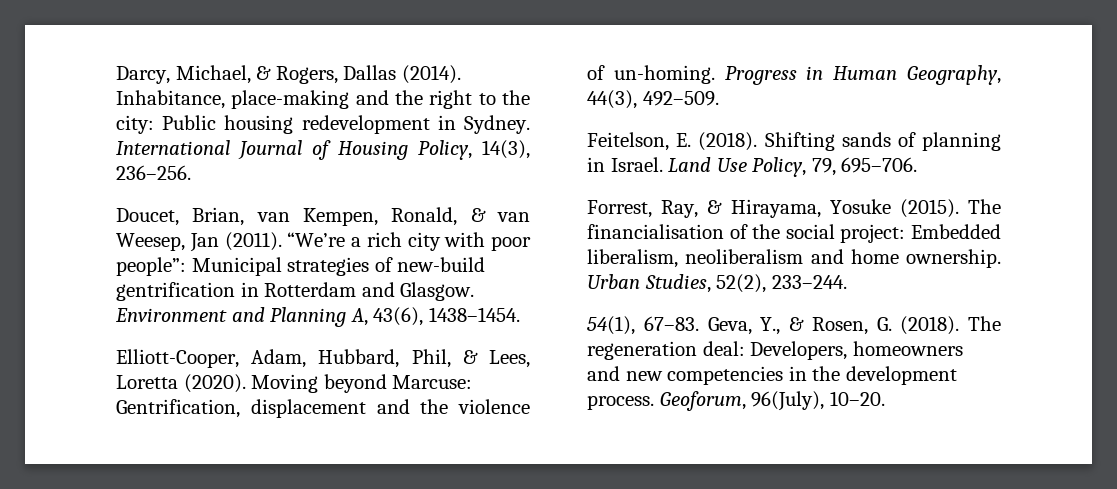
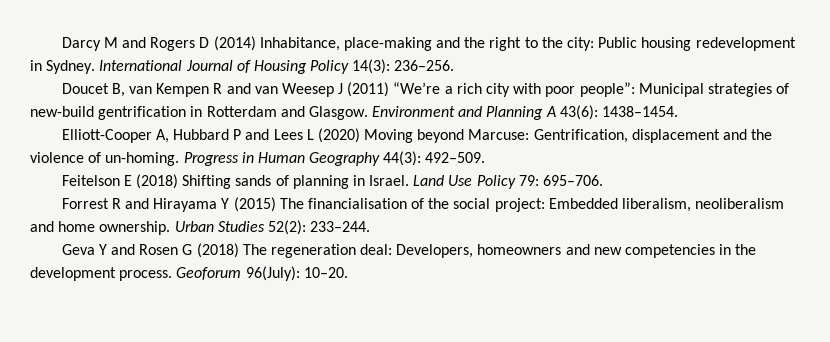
- Darcy, Michael, & Rogers, Dallas (2014). Inhabitance, place-making and the right to the city: Public housing redevelopment in Sydney.
+ Darcy M and Rogers D (2014) Inhabitance, place-making and the right to the city: Public housing redevelopment in Sydney.
- International Journal of Housing Policy, 14(3), 236–256.
+ International Journal of Housing Policy 14(3): 236–256.
- Doucet, Brian, van Kempen, Ronald, & van Weesep, Jan (2011). “We’re a rich city with poor people”: Municipal strategies of new-build gentrification in Rotterdam and Glasgow.
+ Doucet B, van Kempen R and van Weesep J (2011) “We’re a rich city with poor people”: Municipal strategies of new-build gentrification in Rotterdam and Glasgow.
- Environment and Planning A, 43(6), 1438–1454.
+ Environment and Planning A 43(6): 1438–1454.
- Elliott-Cooper, Adam, Hubbard, Phil, & Lees, Loretta (2020). Moving beyond Marcuse: Gentrification, displacement and the violence of un-homing.
+ Elliott-Cooper A, Hubbard P and Lees L (2020) Moving beyond Marcuse: Gentrification, displacement and the violence of un-homing.
- Progress in Human Geography, 44(3), 492–509.
+ Progress in Human Geography 44(3): 492–509.
- Feitelson, E. (2018). Shifting sands of planning in Israel.
+ Feitelson E (2018) Shifting sands of planning in Israel.
- Land Use Policy, 79, 695–706.
+ Land Use Policy 79: 695–706.
- Forrest, Ray, & Hirayama, Yosuke (2015). The financialisation of the social project: Embedded liberalism, neoliberalism and home ownership.
+ Forrest R and Hirayama Y (2015) The financialisation of the social project: Embedded liberalism, neoliberalism and home ownership.
- Urban Studies, 52(2), 233–244.
+ Urban Studies 52(2): 233–244.
- 54(1), 67–83. Geva, Y., & Rosen, G. (2018). The regeneration deal: Developers, homeowners and new competencies in the development process.
+ Geva Y and Rosen G (2018) The regeneration deal: Developers, homeowners and new competencies in the development process.
- Geoforum, 96(July), 10–20.
+ Geoforum 96(July): 10–20.

